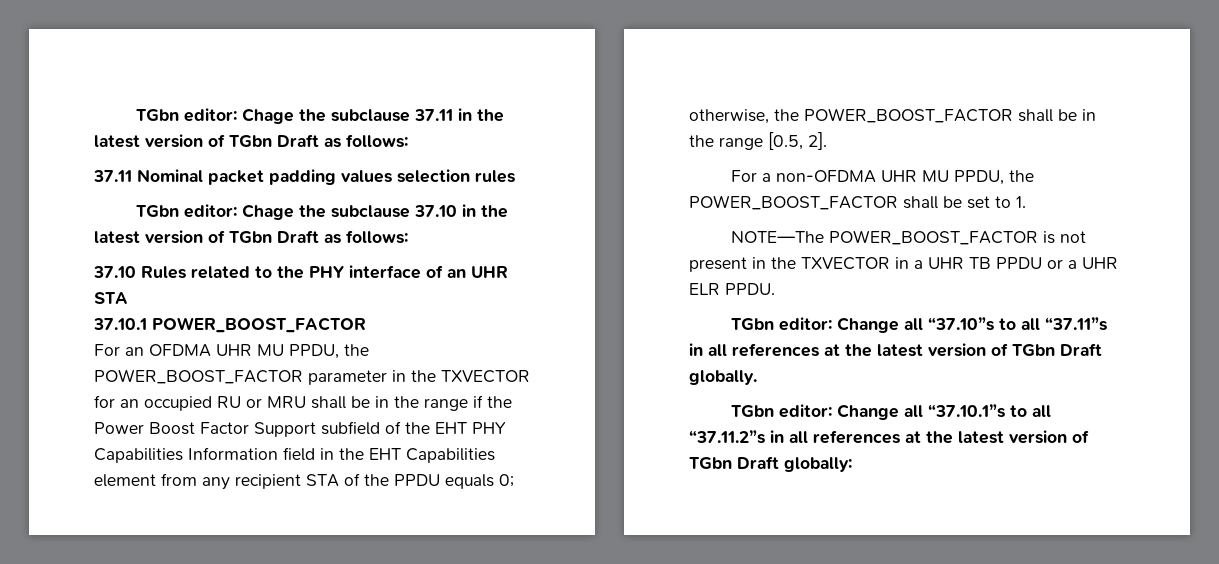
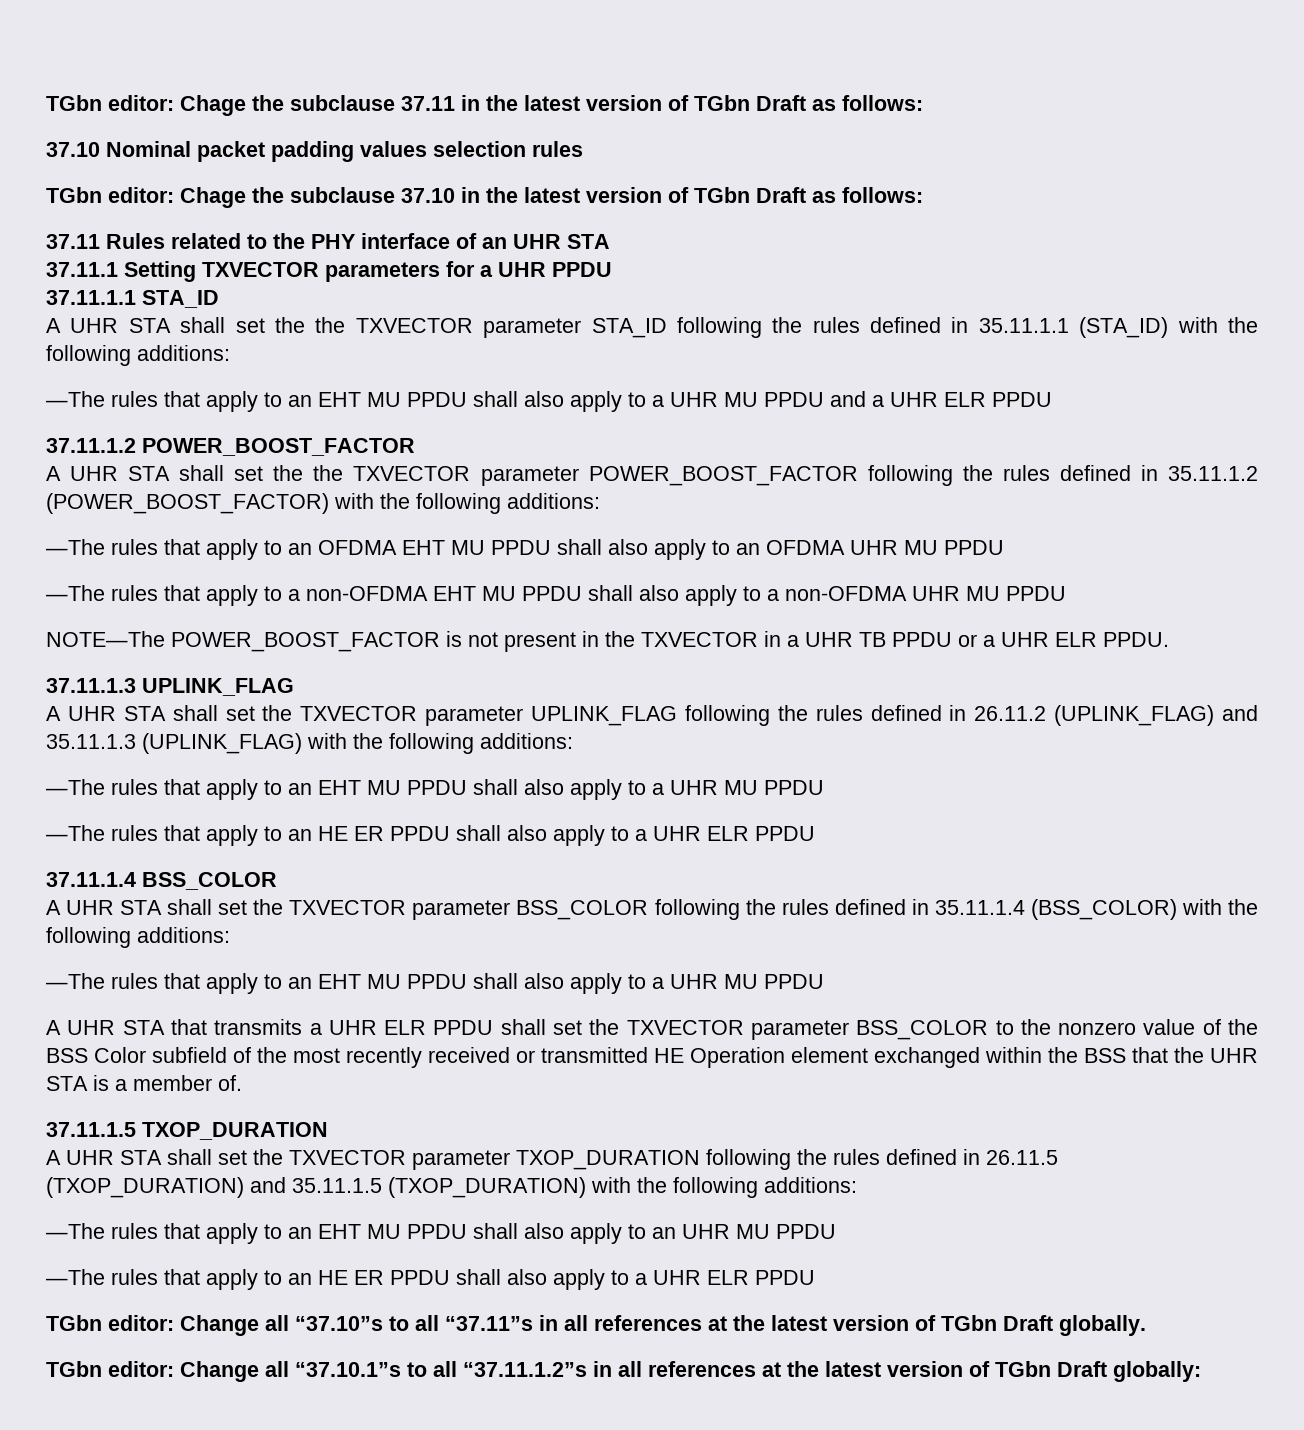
- 37.11 Nominal packet padding values selection rules
+ 37.10 Nominal packet padding values selection rules
- 37.10 Rules related to the PHY interface of an UHR STA
+ 37.11 Rules related to the PHY interface of an UHR STA
- 37.10.1 POWER_BOOST_FACTOR
- For an OFDMA UHR MU PPDU, the POWER_BOOST_FACTOR parameter in the TXVECTOR for an occupied RU or MRU shall be in the range if the Power Boost Factor Support subfield of the EHT PHY Capabilities Information field in the EHT Capabilities element from any recipient STA of the PPDU equals 0; otherwise, the POWER_BOOST_FACTOR shall be in the range [0.5, 2].
- For a non-OFDMA UHR MU PPDU, the POWER_BOOST_FACTOR shall be set to 1.
+ 37.11.1 Setting TXVECTOR parameters for a UHR PPDU
+ 37.11.1.1 STA_ID
+ A UHR STA shall set the the TXVECTOR parameter STA_ID following the rules defined in 35.11.1.1 (STA_ID) with the following additions:
+ —The rules that apply to an EHT MU PPDU shall also apply to a UHR MU PPDU and a UHR ELR PPDU
+ 37.11.1.2 POWER_BOOST_FACTOR
+ A UHR STA shall set the the TXVECTOR parameter POWER_BOOST_FACTOR following the rules defined in 35.11.1.2 (POWER_BOOST_FACTOR) with the following additions:
+ —The rules that apply to an OFDMA EHT MU PPDU shall also apply to an OFDMA UHR MU PPDU
+ —The rules that apply to a non-OFDMA EHT MU PPDU shall also apply to a non-OFDMA UHR MU PPDU
+ 37.11.1.3 UPLINK_FLAG
+ A UHR STA shall set the TXVECTOR parameter UPLINK_FLAG following the rules defined in 26.11.2 (UPLINK_FLAG) and 35.11.1.3 (UPLINK_FLAG) with the following additions:
+ —The rules that apply to an EHT MU PPDU shall also apply to a UHR MU PPDU
+ —The rules that apply to an HE ER PPDU shall also apply to a UHR ELR PPDU
+ 37.11.1.4 BSS_COLOR
+ A UHR STA shall set the TXVECTOR parameter BSS_COLOR following the rules defined in 35.11.1.4 (BSS_COLOR) with the following additions:
+ —The rules that apply to an EHT MU PPDU shall also apply to a UHR MU PPDU
+ A UHR STA that transmits a UHR ELR PPDU shall set the TXVECTOR parameter BSS_COLOR to the nonzero value of the BSS Color subfield of the most recently received or transmitted HE Operation element exchanged within the BSS that the UHR STA is a member of.
+ 37.11.1.5 TXOP_DURATION
+ A UHR STA shall set the TXVECTOR parameter TXOP_DURATION following the rules defined in 26.11.5 (TXOP_DURATION) and 35.11.1.5 (TXOP_DURATION) with the following additions:
+ —The rules that apply to an EHT MU PPDU shall also apply to an UHR MU PPDU
+ —The rules that apply to an HE ER PPDU shall also apply to a UHR ELR PPDU
- TGbn editor: Change all “37.10.1”s to all “37.11.2”s in all references at the latest version of TGbn Draft globally:
+ TGbn editor: Change all “37.10.1”s to all “37.11.1.2”s in all references at the latest version of TGbn Draft globally:

